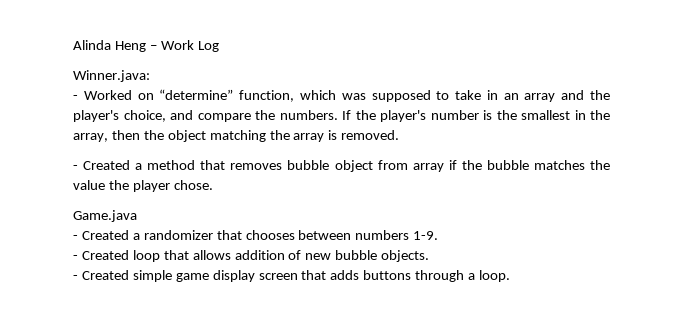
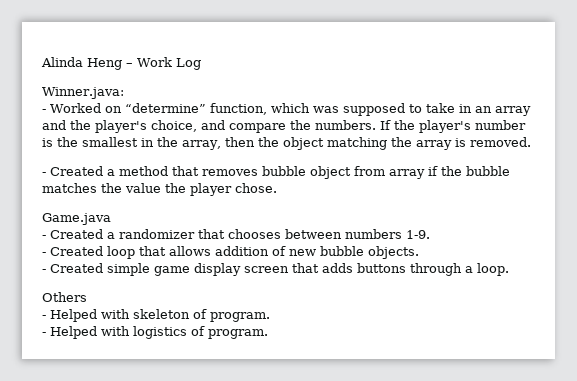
+ Others
+ - Helped with skeleton of program.
+ - Helped with logistics of program.

